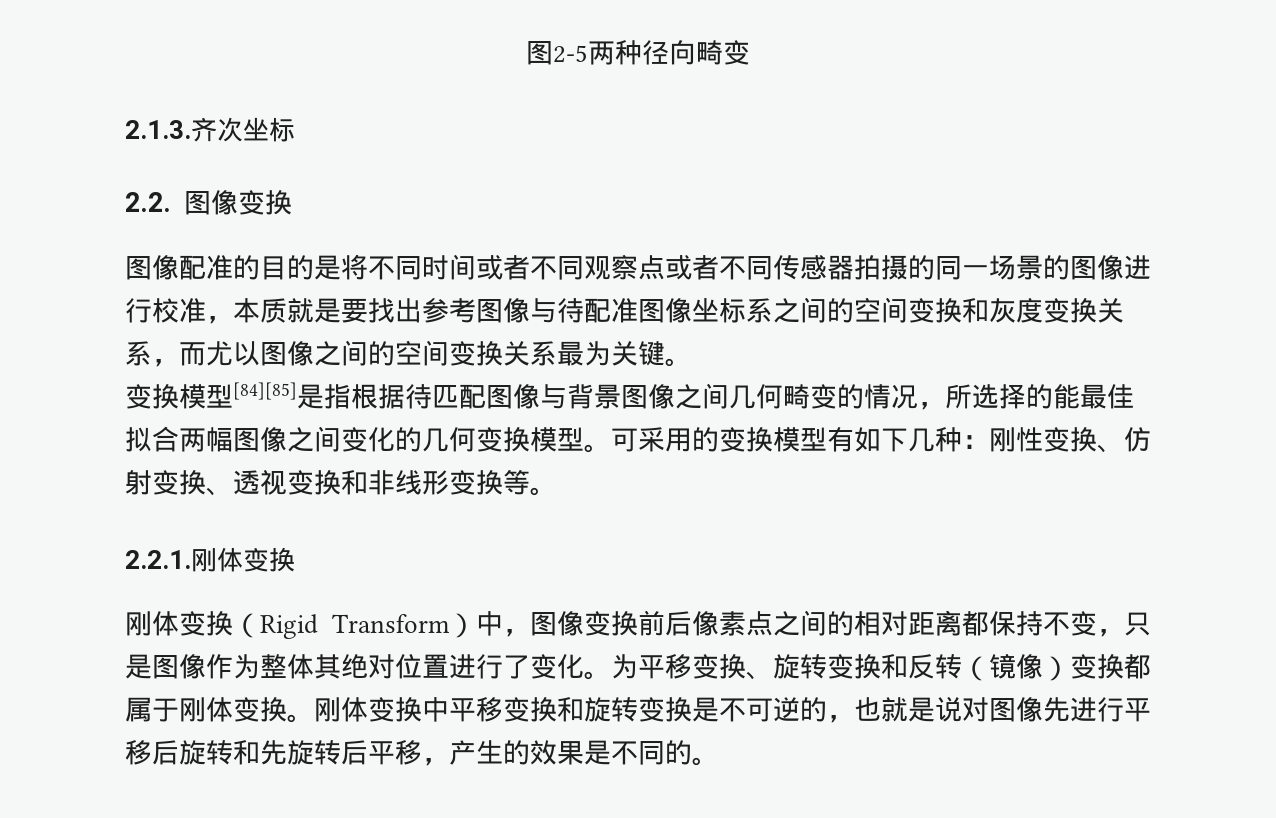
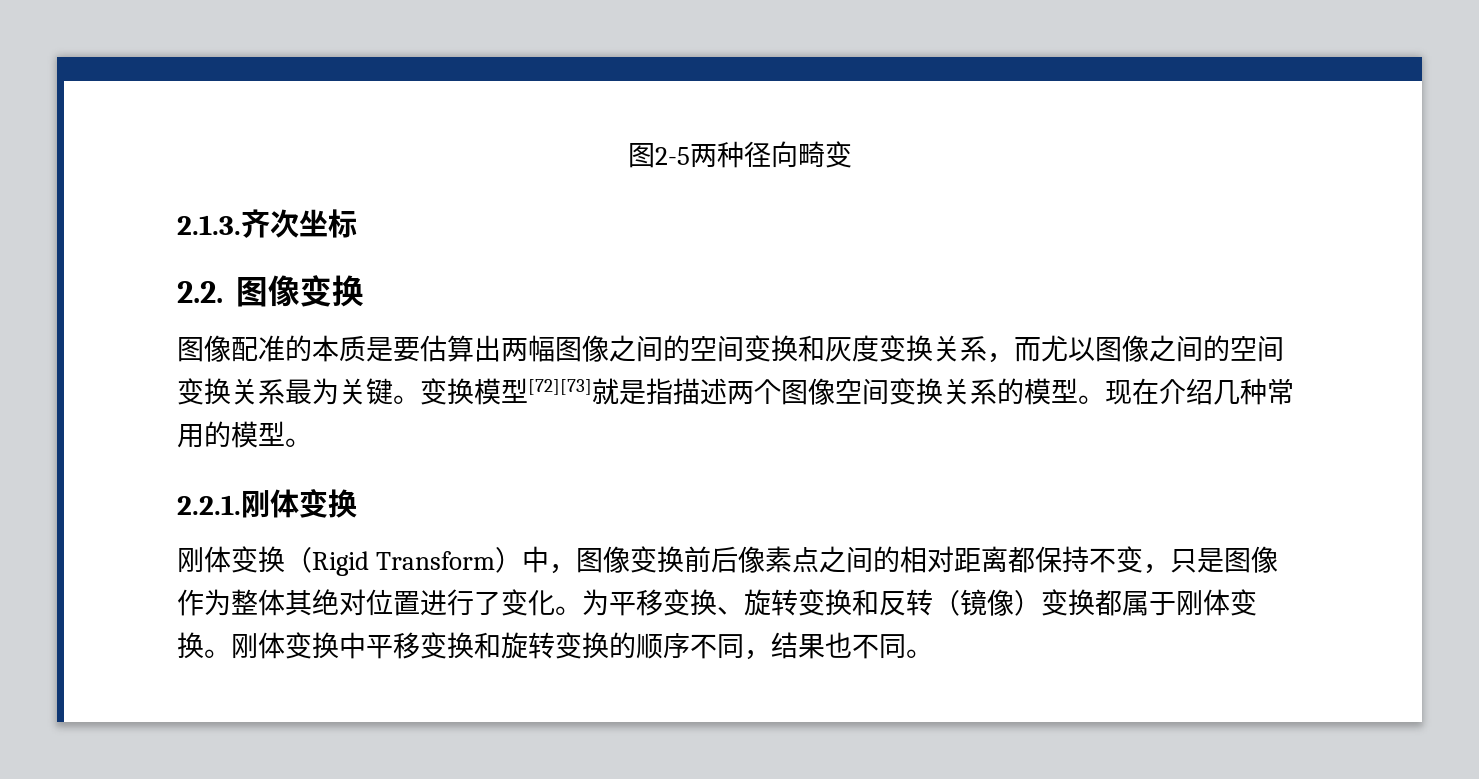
- 图像配准的目的是将不同时间或者不同观察点或者不同传感器拍摄的同一场景的图像进行校准，本质就是要找出参考图像与待配准图像坐标系之间的空间变换和灰度变换关系，而尤以图像之间的空间变换关系最为关键。
- 变换模型[84][85]是指根据待匹配图像与背景图像之间几何畸变的情况，所选择的能最佳拟合两幅图像之间变化的几何变换模型。可采用的变换模型有如下几种：刚性变换、仿射变换、透视变换和非线形变换等。
+ 图像配准的本质是要估算出两幅图像之间的空间变换和灰度变换关系，而尤以图像之间的空间变换关系最为关键。变换模型[72][73]就是指描述两个图像空间变换关系的模型。现在介绍几种常用的模型。
- 刚体变换中平移变换和旋转变换是不可逆的，也就是说对图像先进行平移后旋转和先旋转后平移，产生的效果是不同的。
+ 刚体变换中平移变换和旋转变换的顺序不同，结果也不同。

